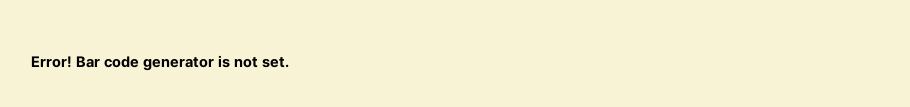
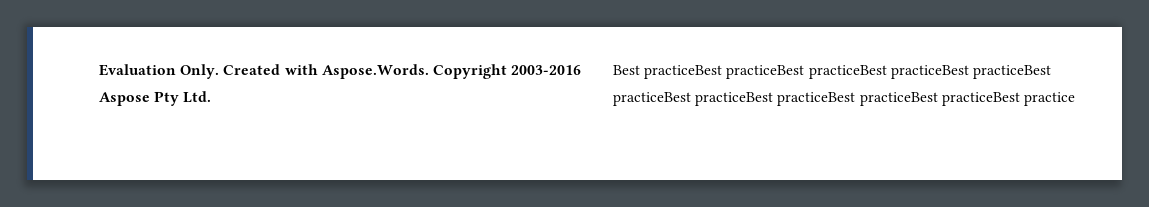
- Error! Bar code generator is not set.
+ Evaluation Only. Created with Aspose.Words. Copyright 2003-2016 Aspose Pty Ltd.
+ Best practiceBest practiceBest practiceBest practiceBest practiceBest practiceBest practiceBest practiceBest practiceBest practiceBest practice

